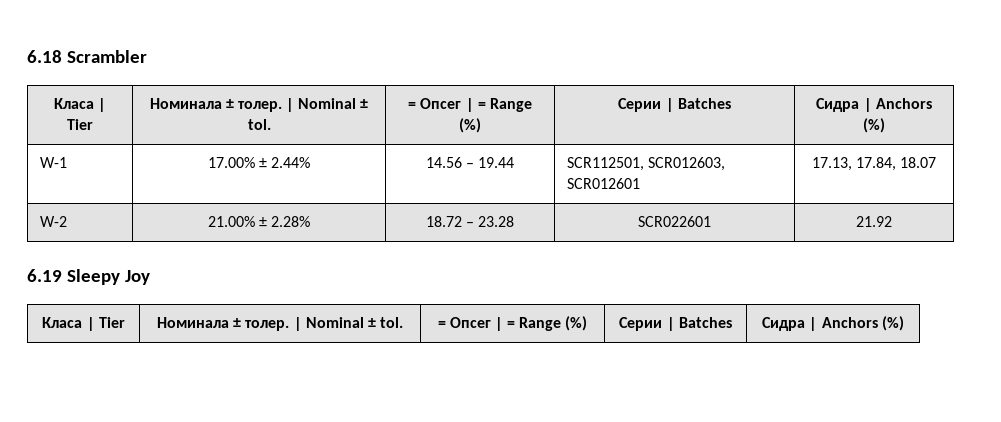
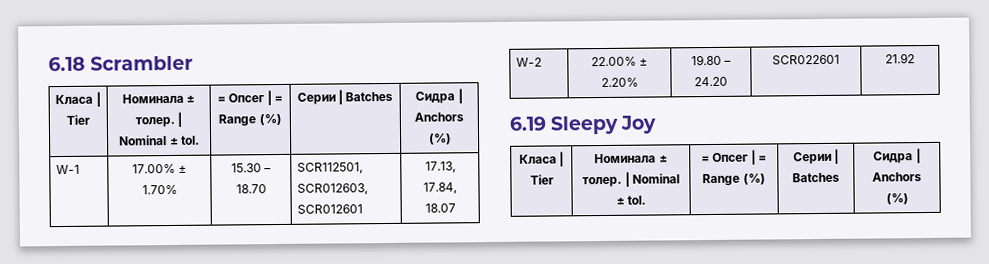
- W-1 | 17.00% ± 2.44% | 14.56 – 19.44 | SCR112501, SCR012603, SCR012601 | 17.13, 17.84, 18.07
+ W-1 | 17.00% ± 1.70% | 15.30 – 18.70 | SCR112501, SCR012603, SCR012601 | 17.13, 17.84, 18.07
- W-2 | 21.00% ± 2.28% | 18.72 – 23.28 | SCR022601 | 21.92
+ W-2 | 22.00% ± 2.20% | 19.80 – 24.20 | SCR022601 | 21.92

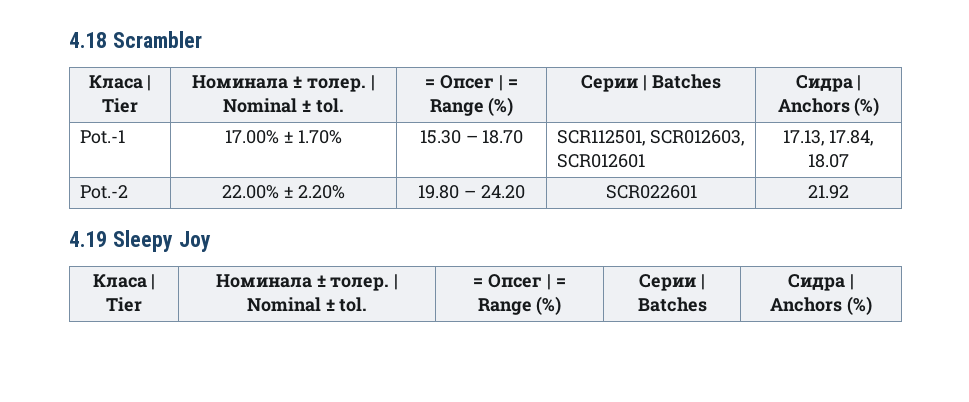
- 6.18 Scrambler
+ 4.18 Scrambler
- W-1 | 17.00% ± 1.70% | 15.30 – 18.70 | SCR112501, SCR012603, SCR012601 | 17.13, 17.84, 18.07
+ Pot.-1 | 17.00% ± 1.70% | 15.30 – 18.70 | SCR112501, SCR012603, SCR012601 | 17.13, 17.84, 18.07
- W-2 | 22.00% ± 2.20% | 19.80 – 24.20 | SCR022601 | 21.92
+ Pot.-2 | 22.00% ± 2.20% | 19.80 – 24.20 | SCR022601 | 21.92
- 6.19 Sleepy Joy
+ 4.19 Sleepy Joy

